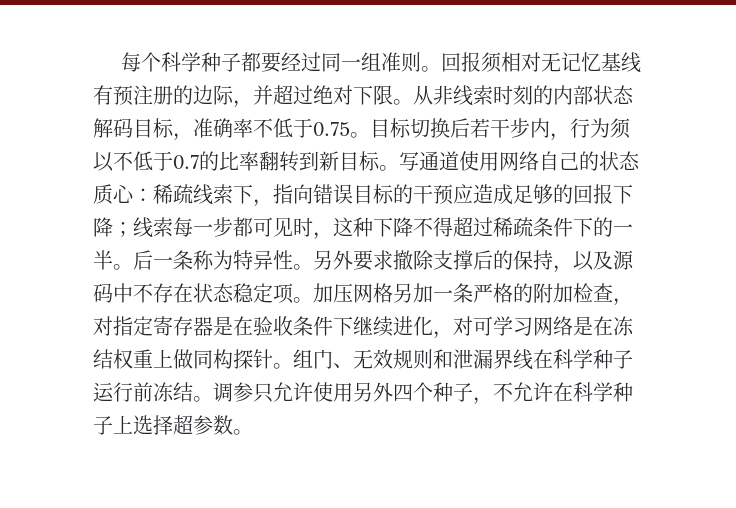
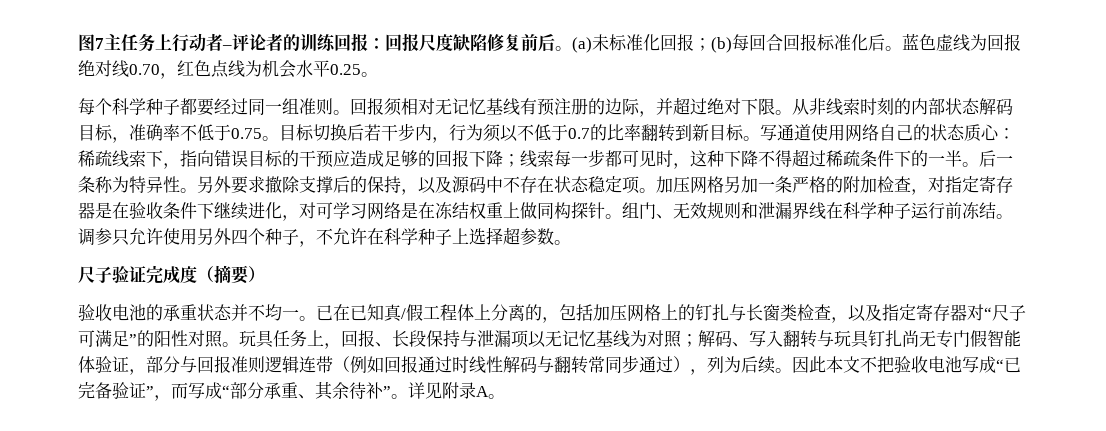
+ 图7主任务上行动者–评论者的训练回报：回报尺度缺陷修复前后。(a)未标准化回报；(b)每回合回报标准化后。蓝色虚线为回报绝对线0.70，红色点线为机会水平0.25。
+ 尺子验证完成度（摘要）
+ 验收电池的承重状态并不均一。已在已知真/假工程体上分离的，包括加压网格上的钉扎与长窗类检查，以及指定寄存器对“尺子可满足”的阳性对照。玩具任务上，回报、长段保持与泄漏项以无记忆基线为对照；解码、写入翻转与玩具钉扎尚无专门假智能体验证，部分与回报准则逻辑连带（例如回报通过时线性解码与翻转常同步通过），列为后续。因此本文不把验收电池写成“已完备验证”，而写成“部分承重、其余待补”。详见附录A。

